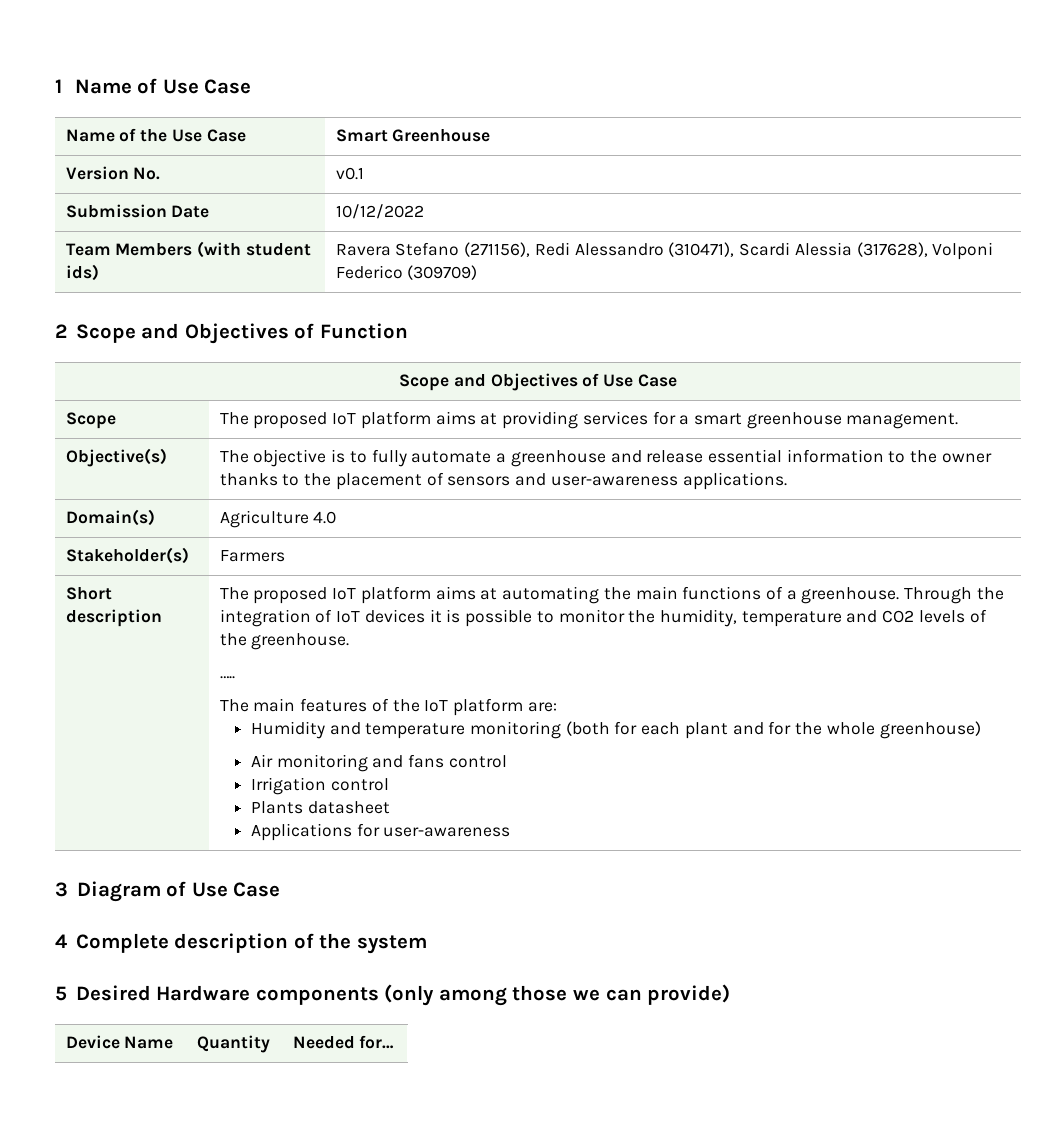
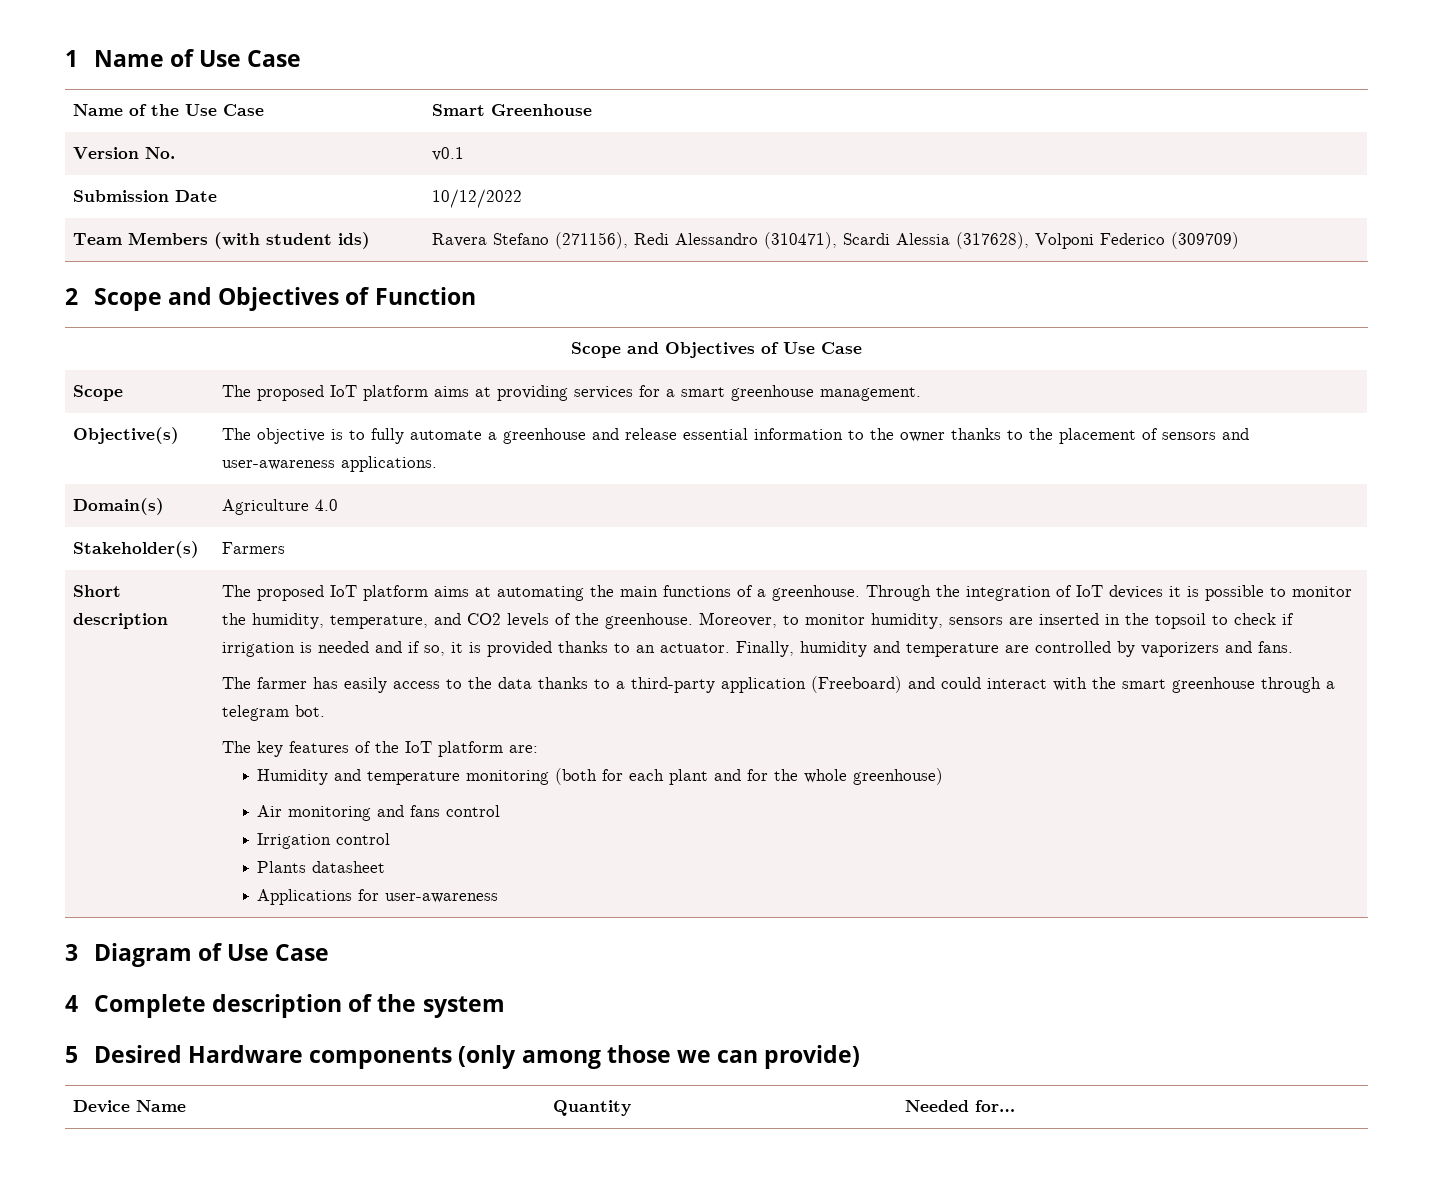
- Through the integration of IoT devices it is possible to monitor the humidity, temperature and CO2 levels of the greenhouse.
- …..
- The main features of the IoT platform are:
+ Through the integration of IoT devices it is possible to monitor the humidity, temperature, and CO2 levels of the greenhouse. Moreover, to monitor humidity, sensors are inserted in the topsoil to check if irrigation is needed and if so, it is provided thanks to an actuator. Finally, humidity and temperature are controlled by vaporizers and fans.
+ The farmer has easily access to the data thanks to a third-party application (Freeboard) and could interact with the smart greenhouse through a telegram bot.
+ The key features of the IoT platform are:

